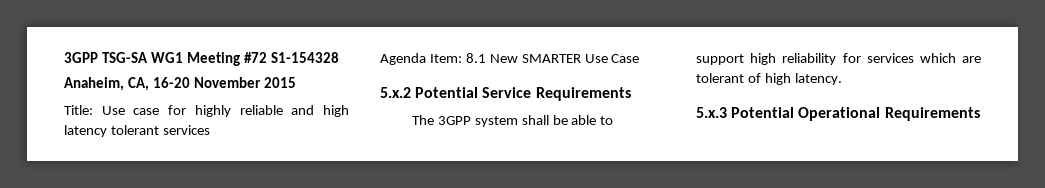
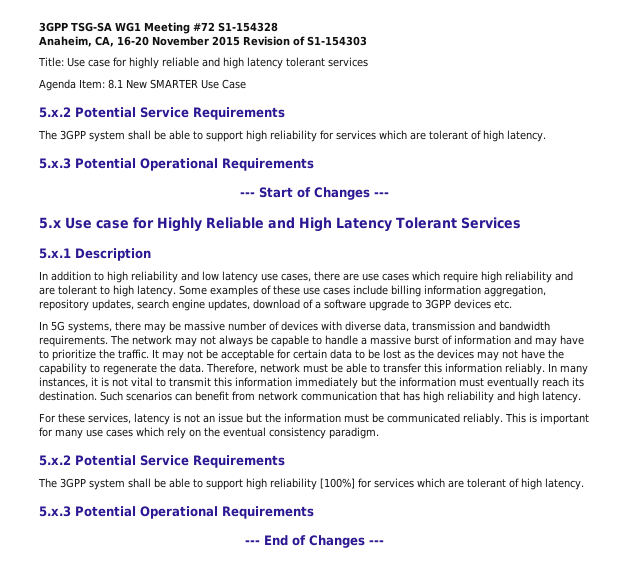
- Anaheim, CA, 16-20 November 2015
+ Anaheim, CA, 16-20 November 2015 Revision of S1-154303
+ --- Start of Changes ---
+ 5.x Use case for Highly Reliable and High Latency Tolerant Services
+ 5.x.1 Description
+ In addition to high reliability and low latency use cases, there are use cases which require high reliability and are tolerant to high latency. Some examples of these use cases include billing information aggregation, repository updates, search engine updates, download of a software upgrade to 3GPP devices etc.
+ In 5G systems, there may be massive number of devices with diverse data, transmission and bandwidth requirements. The network may not always be capable to handle a massive burst of information and may have to prioritize the traffic. It may not be acceptable for certain data to be lost as the devices may not have the capability to regenerate the data. Therefore, network must be able to transfer this information reliably. In many instances, it is not vital to transmit this information immediately but the information must eventually reach its destination. Such scenarios can benefit from network communication that has high reliability and high latency.
+ For these services, latency is not an issue but the information must be communicated reliably. This is important for many use cases which rely on the eventual consistency paradigm.
+ 5.x.2 Potential Service Requirements
+ The 3GPP system shall be able to support high reliability [100%] for services which are tolerant of high latency.
+ 5.x.3 Potential Operational Requirements
+ --- End of Changes ---

